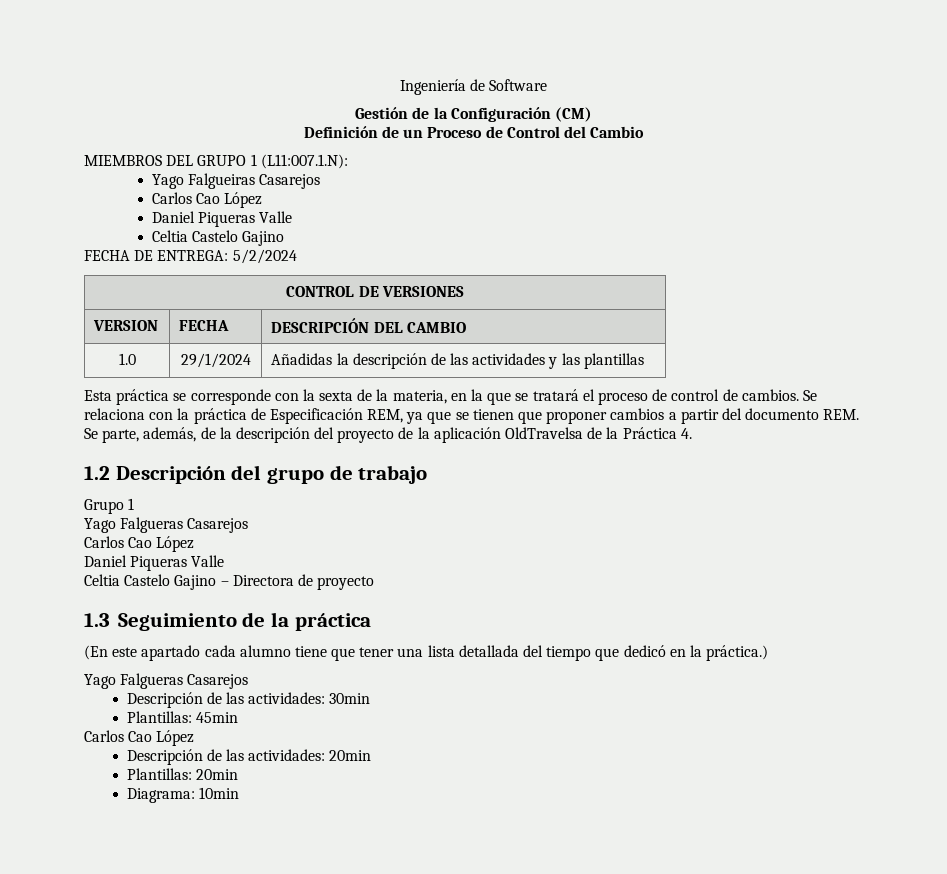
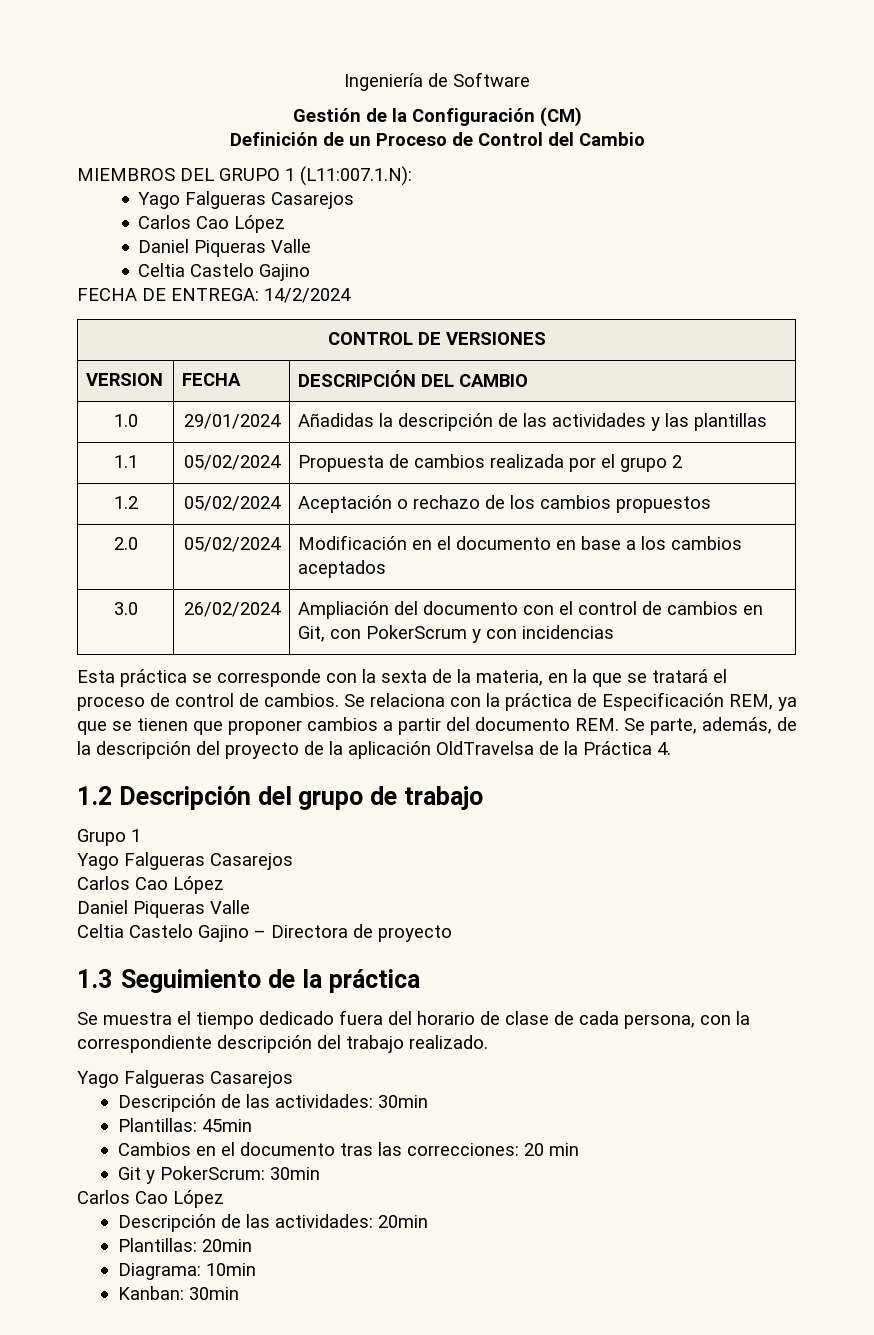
  MIEMBROS DEL GRUPO 1 (L11:007.1.N):
- Yago Falgueiras Casarejos
+ Yago Falgueras Casarejos
- FECHA DE ENTREGA: 5/2/2024
+ FECHA DE ENTREGA: 14/2/2024
- 1.0 | 29/1/2024 | Añadidas la descripción de las actividades y las plantillas
+ 1.0 | 29/01/2024 | Añadidas la descripción de las actividades y las plantillas
+ 1.1 | 05/02/2024 | Propuesta de cambios realizada por el grupo 2
+ 1.2 | 05/02/2024 | Aceptación o rechazo de los cambios propuestos
+ 2.0 | 05/02/2024 | Modificación en el documento en base a los cambios aceptados
+ 3.0 | 26/02/2024 | Ampliación del documento con el control de cambios en Git, con PokerScrum y con incidencias
- (En este apartado cada alumno tiene que tener una lista detallada del tiempo que dedicó en la práctica.)
+ Se muestra el tiempo dedicado fuera del horario de clase de cada persona, con la correspondiente descripción del trabajo realizado.
+ Cambios en el documento tras las correcciones: 20 min
+ Git y PokerScrum: 30min
+ Kanban: 30min

